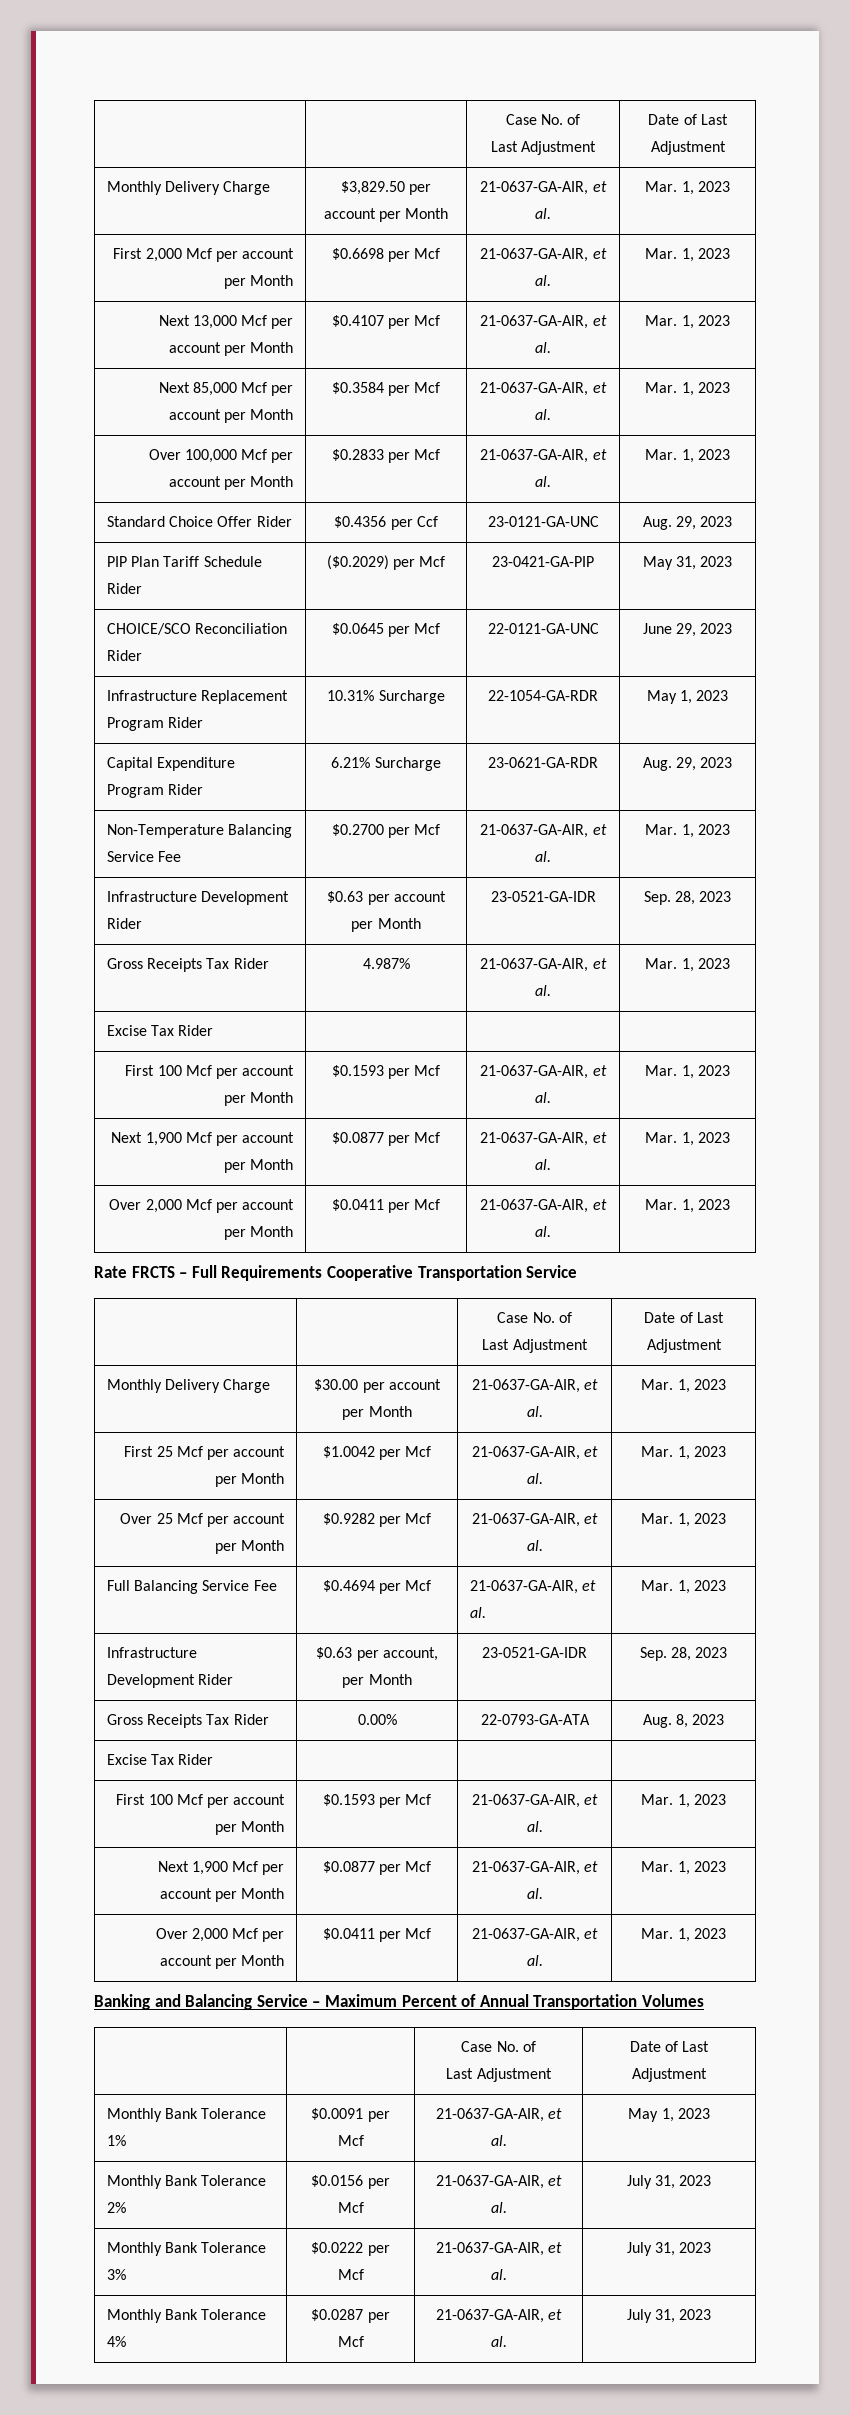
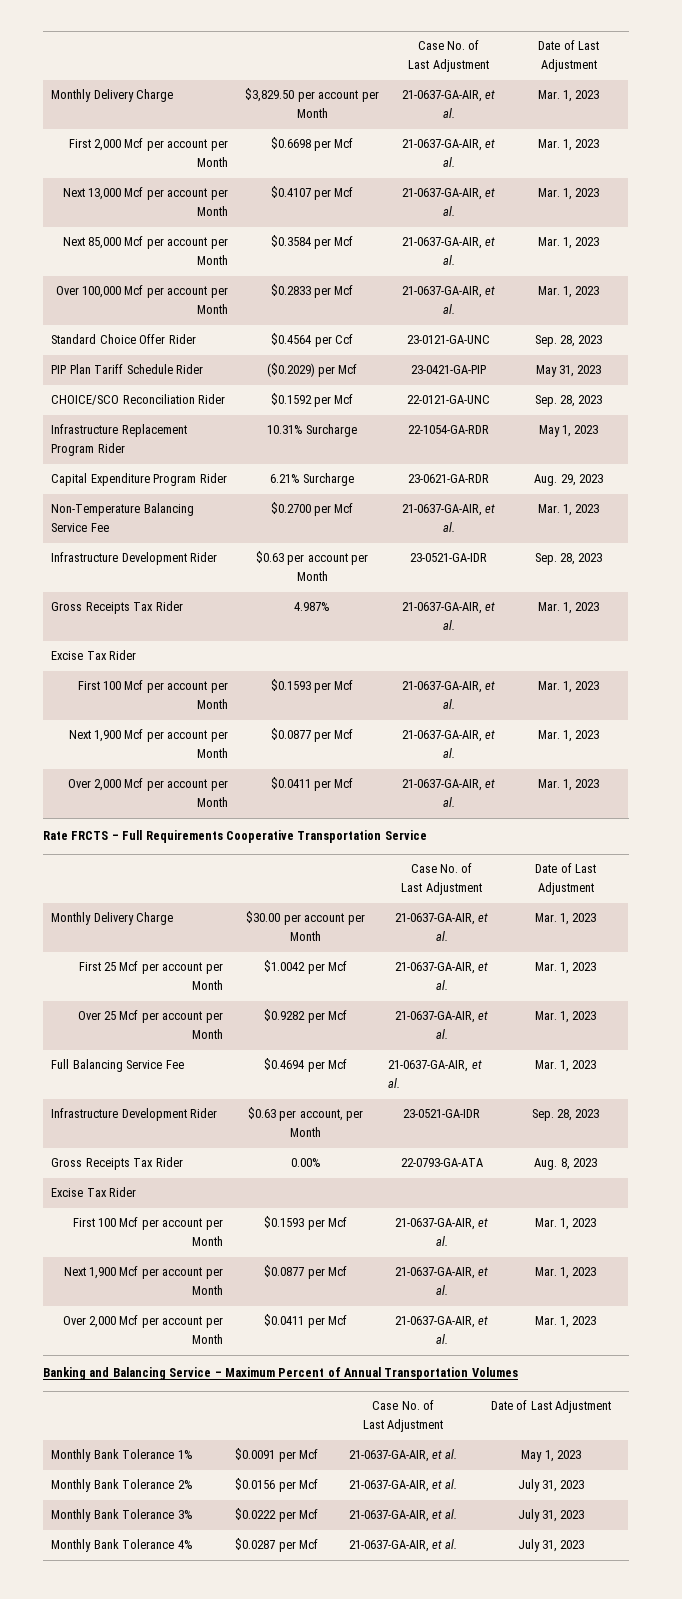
- Standard Choice Offer Rider | $0.4356 per Ccf | 23-0121-GA-UNC | Aug. 29, 2023
+ Standard Choice Offer Rider | $0.4564 per Ccf | 23-0121-GA-UNC | Sep. 28, 2023
- CHOICE/SCO Reconciliation Rider | $0.0645 per Mcf | 22-0121-GA-UNC | June 29, 2023
+ CHOICE/SCO Reconciliation Rider | $0.1592 per Mcf | 22-0121-GA-UNC | Sep. 28, 2023

